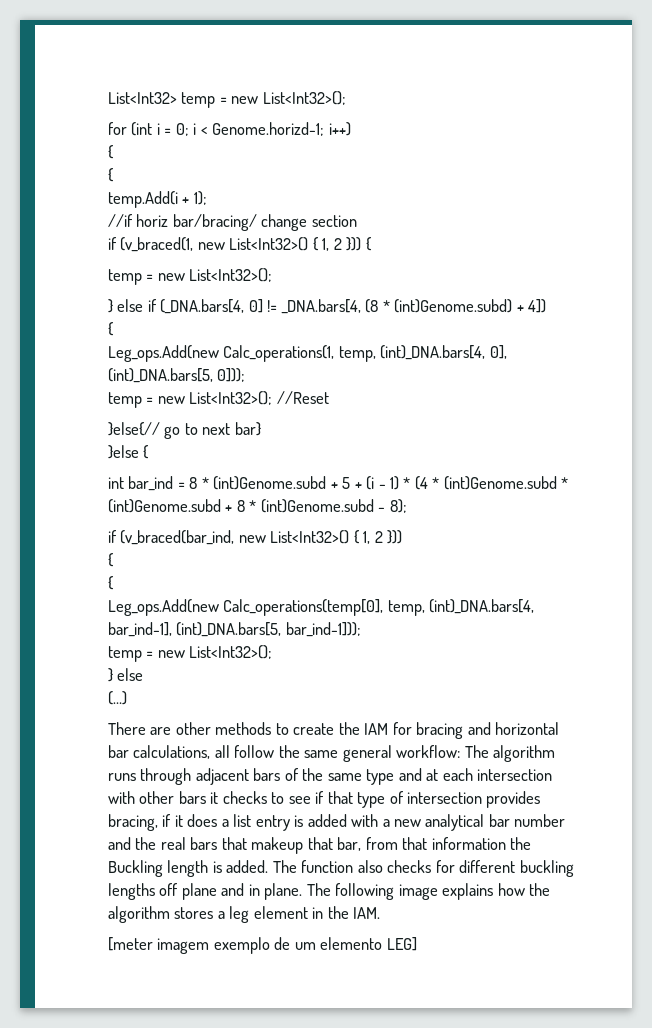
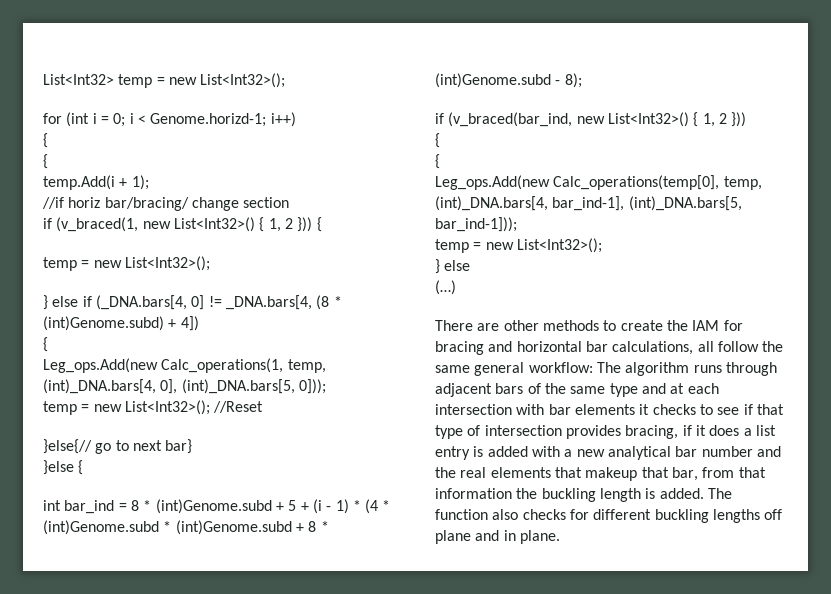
- The algorithm runs through adjacent bars of the same type and at each intersection with other bars it checks to see if that type of intersection provides bracing, if it does a list entry is added with a new analytical bar number and the real bars that makeup that bar, from that information the Buckling length is added.
+ The algorithm runs through adjacent bars of the same type and at each intersection with bar elements it checks to see if that type of intersection provides bracing, if it does a list entry is added with a new analytical bar number and the real elements that makeup that bar, from that information the buckling length is added.
- The following image explains how the algorithm stores a leg element in the IAM.
- [meter imagem exemplo de um elemento LEG]

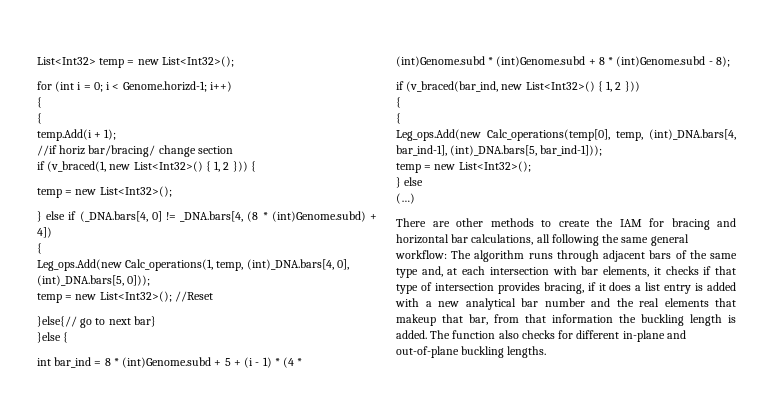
- There are other methods to create the IAM for bracing and horizontal bar calculations, all follow the same general workflow:
+ There are other methods to create the IAM for bracing and horizontal bar calculations, all following the same general workflow:
- The algorithm runs through adjacent bars of the same type and at each intersection with bar elements it checks to see if that type of intersection provides bracing, if it does a list entry is added with a new analytical bar number and the real elements that makeup that bar, from that information the buckling length is added.
+ The algorithm runs through adjacent bars of the same type and, at each intersection with bar elements, it checks if that type of intersection provides bracing, if it does a list entry is added with a new analytical bar number and the real elements that makeup that bar, from that information the buckling length is added.
- The function also checks for different buckling lengths off plane and in plane.
+ The function also checks for different in-plane and out-of-plane buckling lengths.

